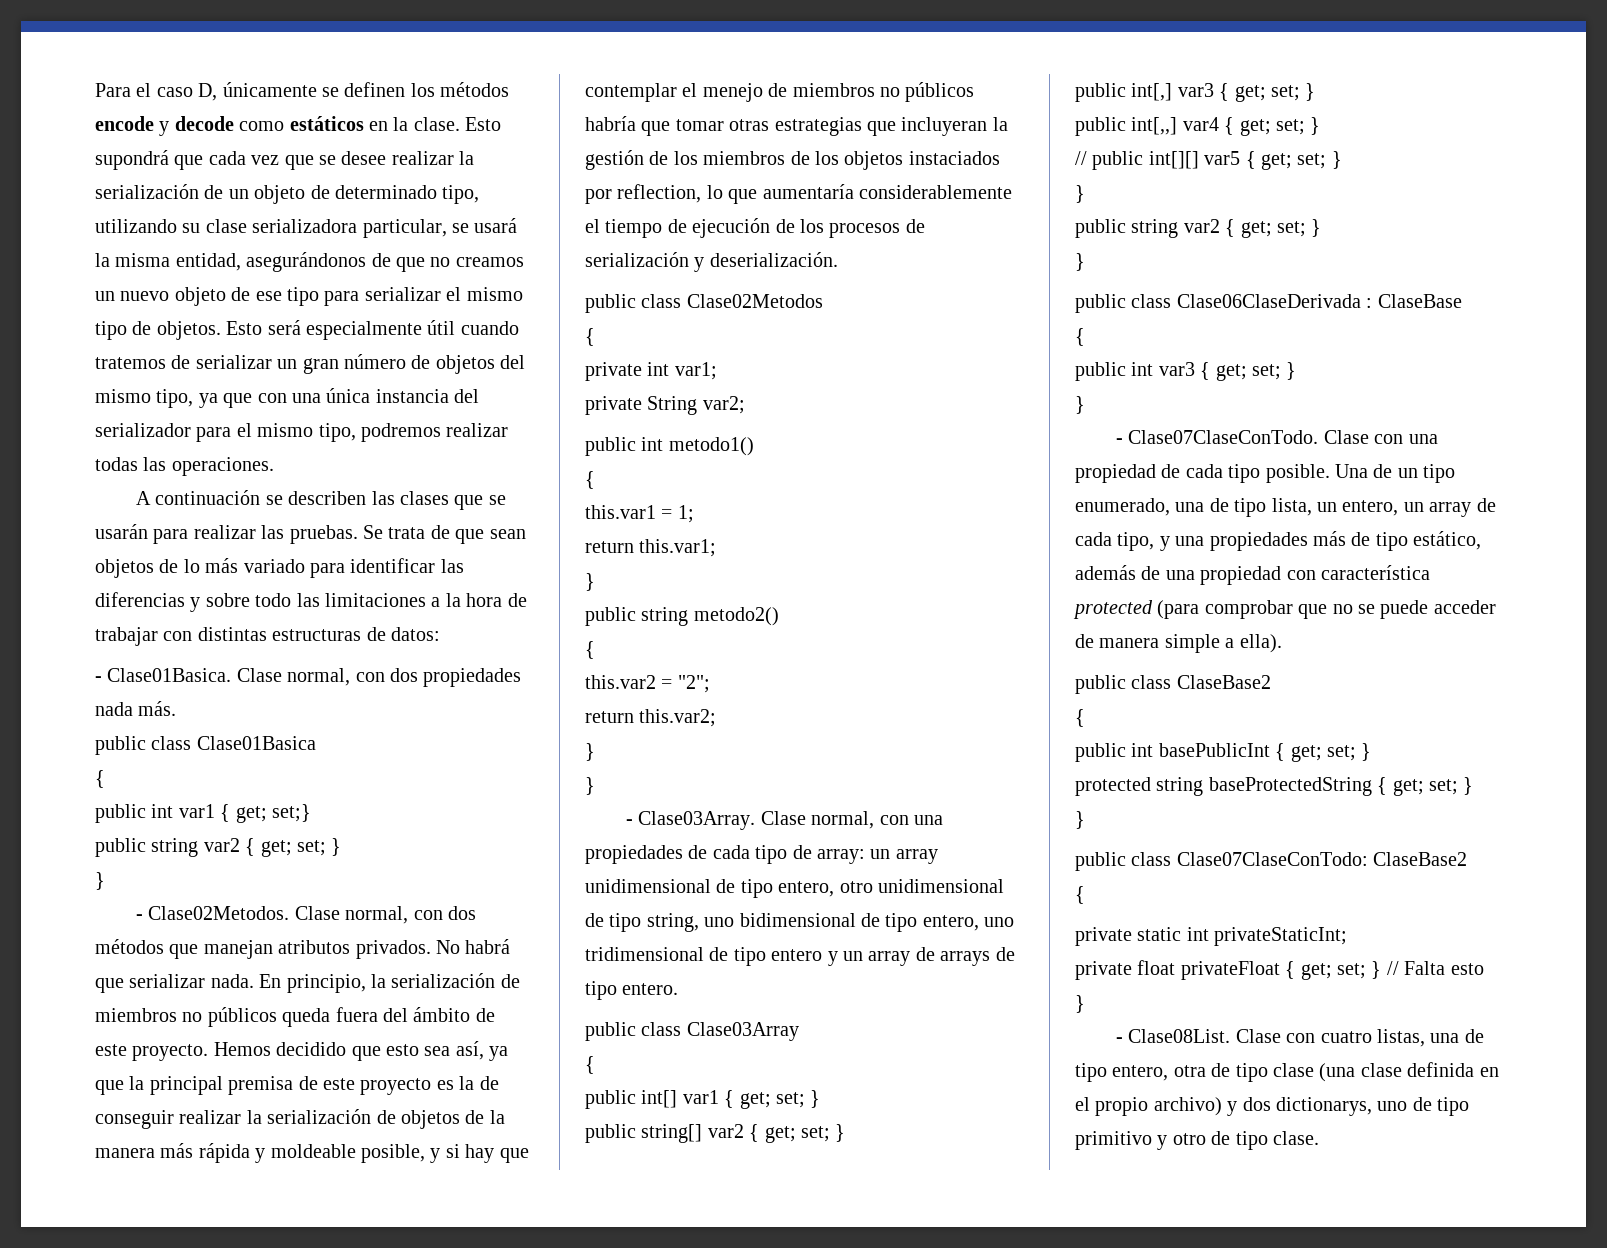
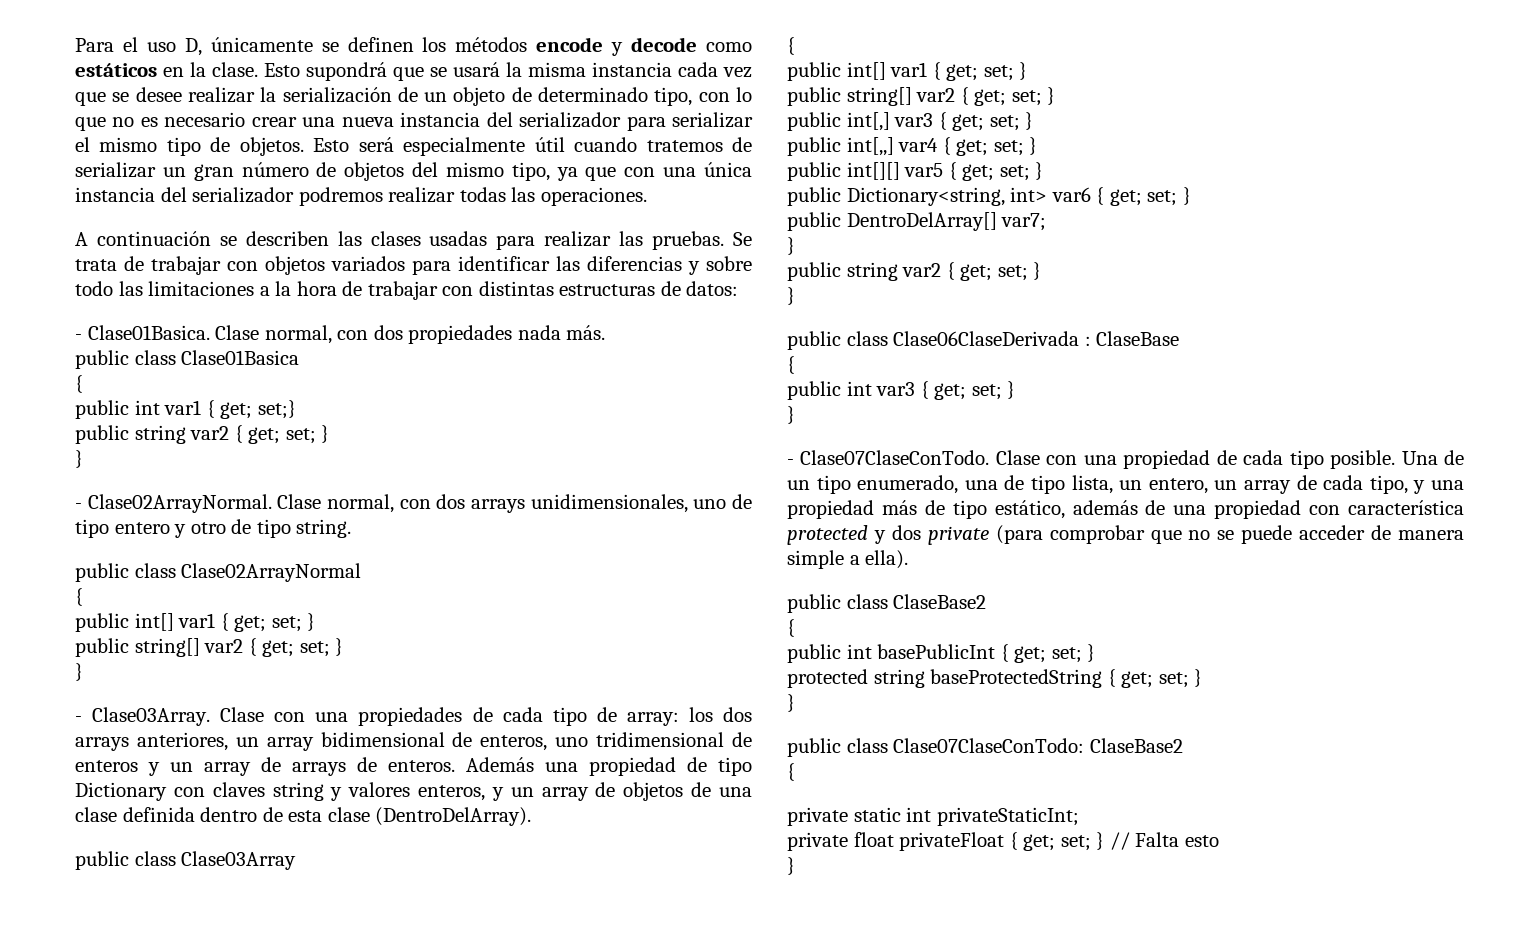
- Para el caso D, únicamente se definen los métodos encode y decode como estáticos en la clase.
+ Para el uso D, únicamente se definen los métodos encode y decode como estáticos en la clase.
- Esto supondrá que cada vez que se desee realizar la serialización de un objeto de determinado tipo, utilizando su clase serializadora particular, se usará la misma entidad, asegurándonos de que no creamos un nuevo objeto de ese tipo para serializar el mismo tipo de objetos.
+ Esto supondrá que se usará la misma instancia cada vez que se desee realizar la serialización de un objeto de determinado tipo, con lo que no es necesario crear una nueva instancia del serializador para serializar el mismo tipo de objetos.
- Esto será especialmente útil cuando tratemos de serializar un gran número de objetos del mismo tipo, ya que con una única instancia del serializador para el mismo tipo, podremos realizar todas las operaciones.
+ Esto será especialmente útil cuando tratemos de serializar un gran número de objetos del mismo tipo, ya que con una única instancia del serializador podremos realizar todas las operaciones.
- A continuación se describen las clases que se usarán para realizar las pruebas.
+ A continuación se describen las clases usadas para realizar las pruebas.
- Se trata de que sean objetos de lo más variado para identificar las diferencias y sobre todo las limitaciones a la hora de trabajar con distintas estructuras de datos:
+ Se trata de trabajar con objetos variados para identificar las diferencias y sobre todo las limitaciones a la hora de trabajar con distintas estructuras de datos:
- - Clase02Metodos. Clase normal, con dos métodos que manejan atributos privados. No habrá que serializar nada. En principio, la serialización de miembros no públicos queda fuera del ámbito de este proyecto. Hemos decidido que esto sea así, ya que la principal premisa de este proyecto es la de conseguir realizar la serialización de objetos de la manera más rápida y moldeable posible, y si hay que contemplar el menejo de miembros no públicos habría que tomar otras estrategias que incluyeran la gestión de los miembros de los objetos instaciados por reflection, lo que aumentaría considerablemente el tiempo de ejecución de los procesos de serialización y deserialización.
- public class Clase02Metodos
+ - Clase02ArrayNormal. Clase normal, con dos arrays unidimensionales, uno de tipo entero y otro de tipo string.
+ public class Clase02ArrayNormal
  {
- private int var1;
- private String var2;
- public int metodo1()
- {
- this.var1 = 1;
- return this.var1;
- }
- public string metodo2()
- {
- this.var2 = "2";
- return this.var2;
- }
+ public int[] var1 { get; set; }
+ public string[] var2 { get; set; }
- Clase normal, con una propiedades de cada tipo de array: un array unidimensional de tipo entero, otro unidimensional de tipo string, uno bidimensional de tipo entero, uno tridimensional de tipo entero y un array de arrays de tipo entero.
+ Clase con una propiedades de cada tipo de array: los dos arrays anteriores, un array bidimensional de enteros, uno tridimensional de enteros y un array de arrays de enteros. Además una propiedad de tipo Dictionary con claves string y valores enteros, y un array de objetos de una clase definida dentro de esta clase (DentroDelArray).
- // public int[][] var5 { get; set; }
+ public int[][] var5 { get; set; }
+ public Dictionary<string, int> var6 { get; set; }
+ public DentroDelArray[] var7;
- Una de un tipo enumerado, una de tipo lista, un entero, un array de cada tipo, y una propiedades más de tipo estático, además de una propiedad con característica protected (para comprobar que no se puede acceder de manera simple a ella).
+ Una de un tipo enumerado, una de tipo lista, un entero, un array de cada tipo, y una propiedad más de tipo estático, además de una propiedad con característica protected y dos private (para comprobar que no se puede acceder de manera simple a ella).
- - Clase08List. Clase con cuatro listas, una de tipo entero, otra de tipo clase (una clase definida en el propio archivo) y dos dictionarys, uno de tipo primitivo y otro de tipo clase.

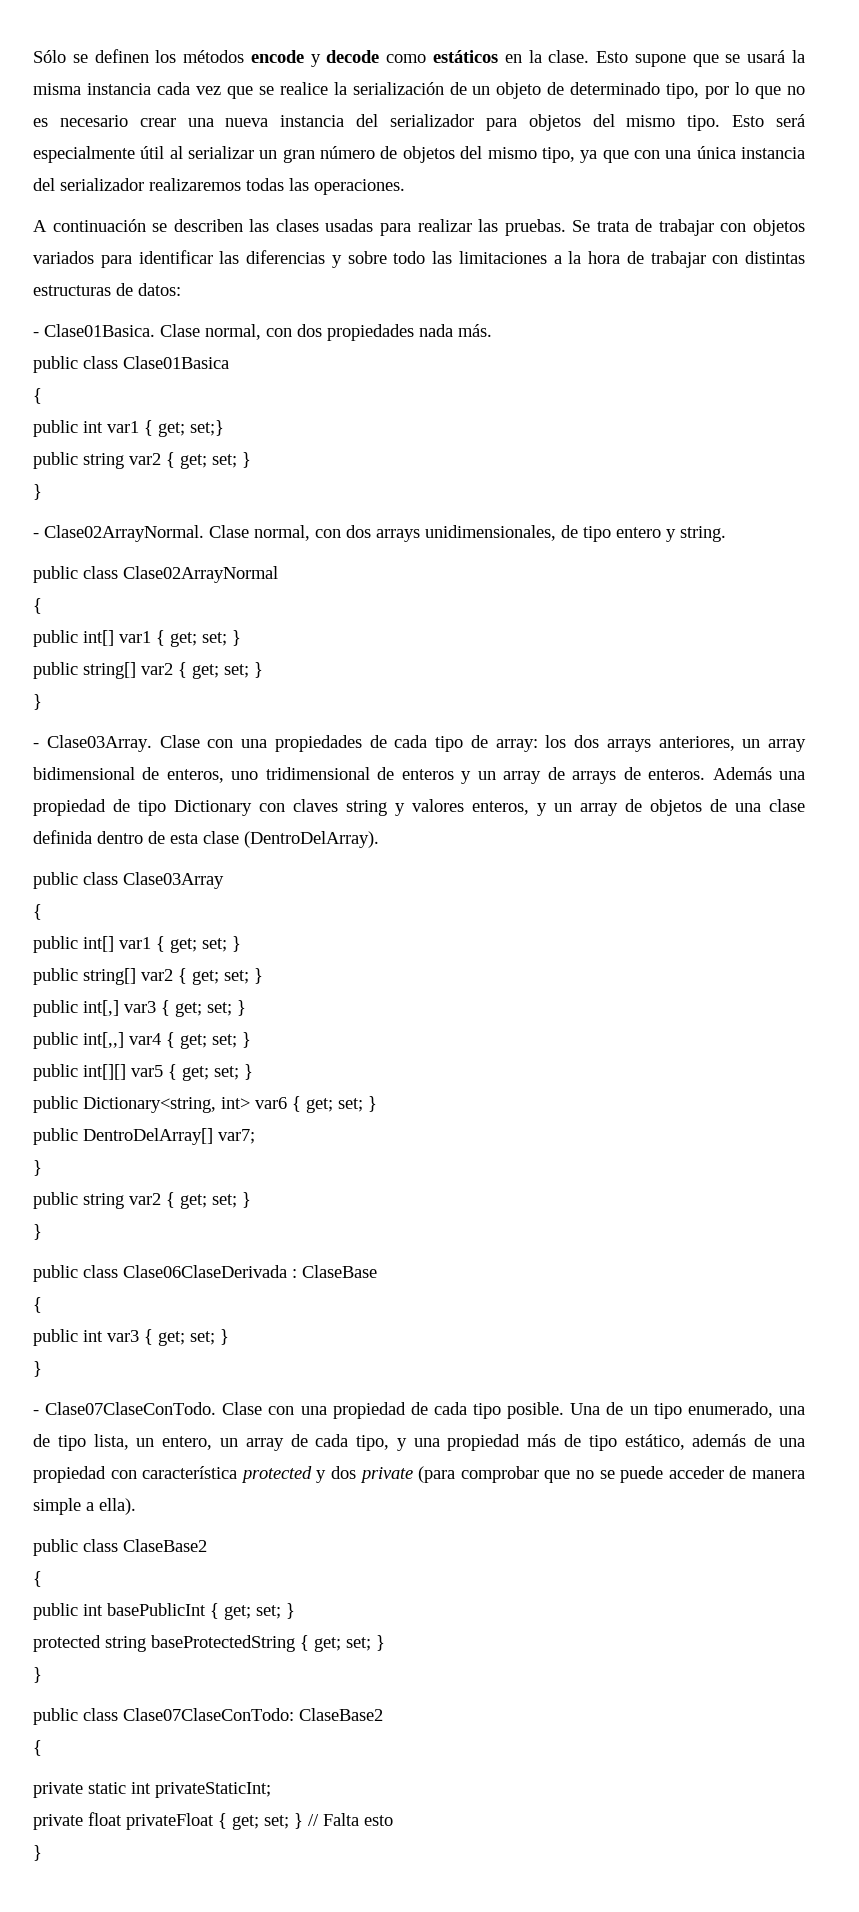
- Para el uso D, únicamente se definen los métodos encode y decode como estáticos en la clase.
+ Sólo se definen los métodos encode y decode como estáticos en la clase.
- Esto supondrá que se usará la misma instancia cada vez que se desee realizar la serialización de un objeto de determinado tipo, con lo que no es necesario crear una nueva instancia del serializador para serializar el mismo tipo de objetos.
+ Esto supone que se usará la misma instancia cada vez que se realice la serialización de un objeto de determinado tipo, por lo que no es necesario crear una nueva instancia del serializador para objetos del mismo tipo.
- Esto será especialmente útil cuando tratemos de serializar un gran número de objetos del mismo tipo, ya que con una única instancia del serializador podremos realizar todas las operaciones.
+ Esto será especialmente útil al serializar un gran número de objetos del mismo tipo, ya que con una única instancia del serializador realizaremos todas las operaciones.
- Clase normal, con dos arrays unidimensionales, uno de tipo entero y otro de tipo string.
+ Clase normal, con dos arrays unidimensionales, de tipo entero y string.

